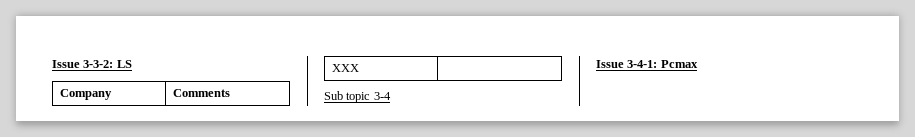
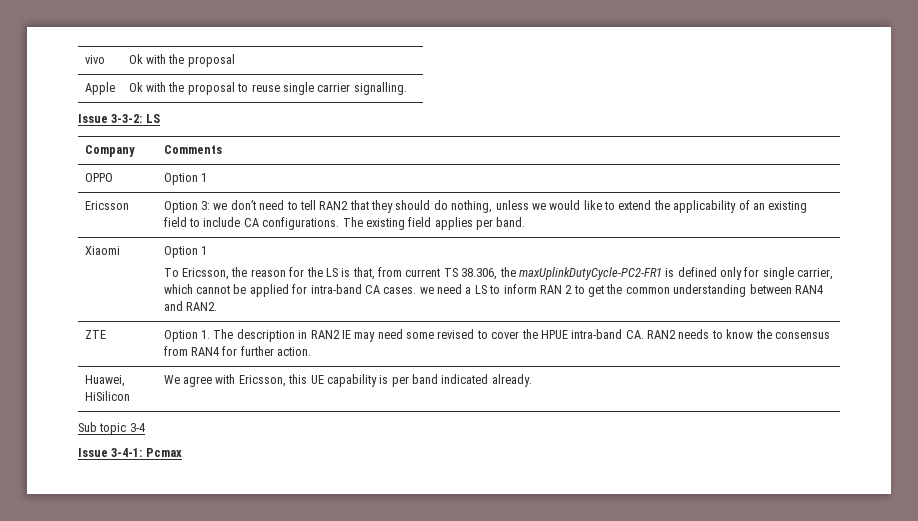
+ vivo | Ok with the proposal
+ Apple | Ok with the proposal to reuse single carrier signalling.
- XXX |
+ OPPO | Option 1
+ Ericsson | Option 3: we don’t need to tell RAN2 that they should do nothing, unless we would like to extend the applicability of an existing field to include CA configurations. The existing field applies per band.
+ Xiaomi | Option 1
+ To Ericsson, the reason for the LS is that, from current TS 38.306, the maxUplinkDutyCycle-PC2-FR1 is defined only for single carrier, which cannot be applied for intra-band CA cases. we need a LS to inform RAN 2 to get the common understanding between RAN4 and RAN2.
+ ZTE | Option 1. The description in RAN2 IE may need some revised to cover the HPUE intra-band CA. RAN2 needs to know the consensus from RAN4 for further action.
+ Huawei, HiSilicon | We agree with Ericsson, this UE capability is per band indicated already.

